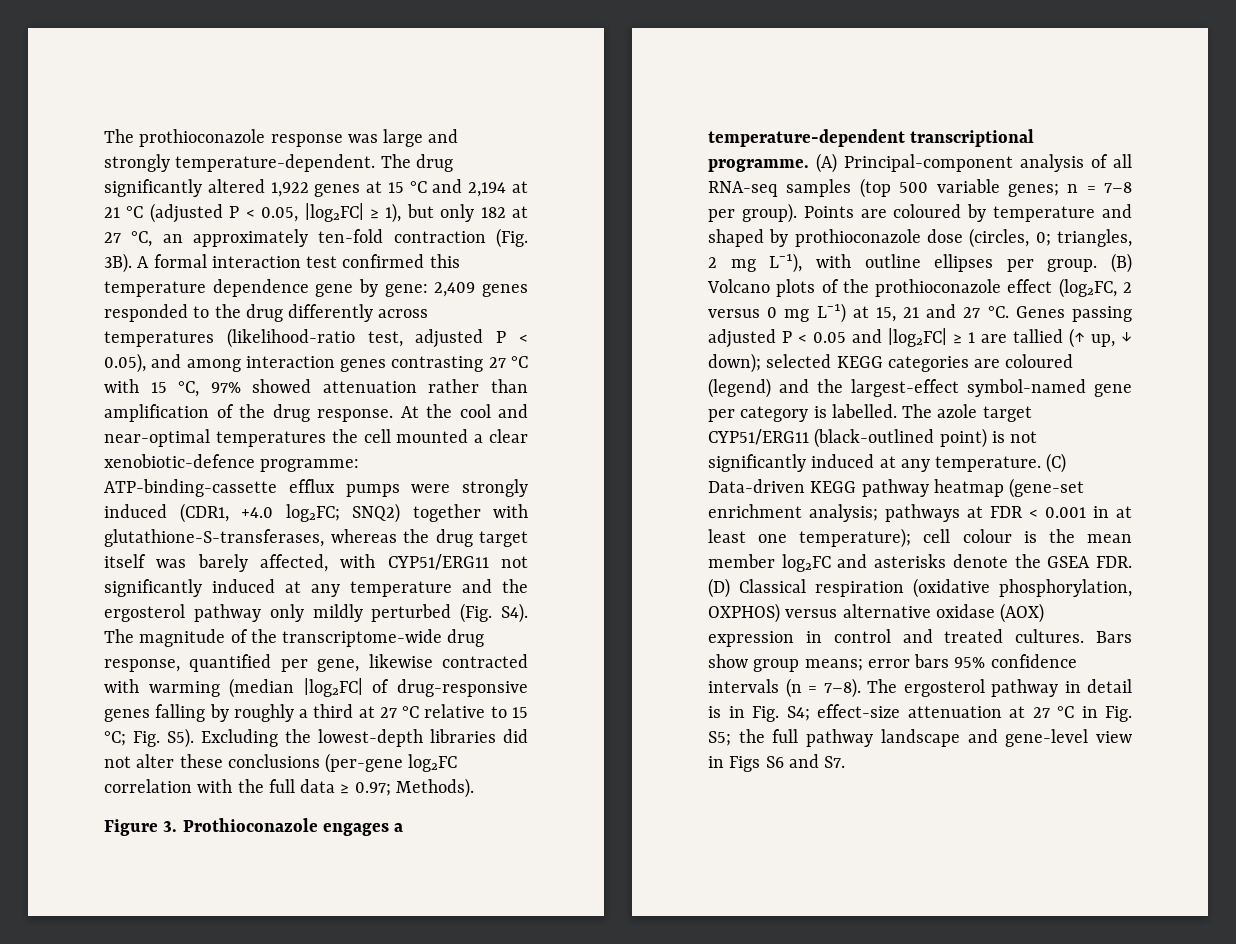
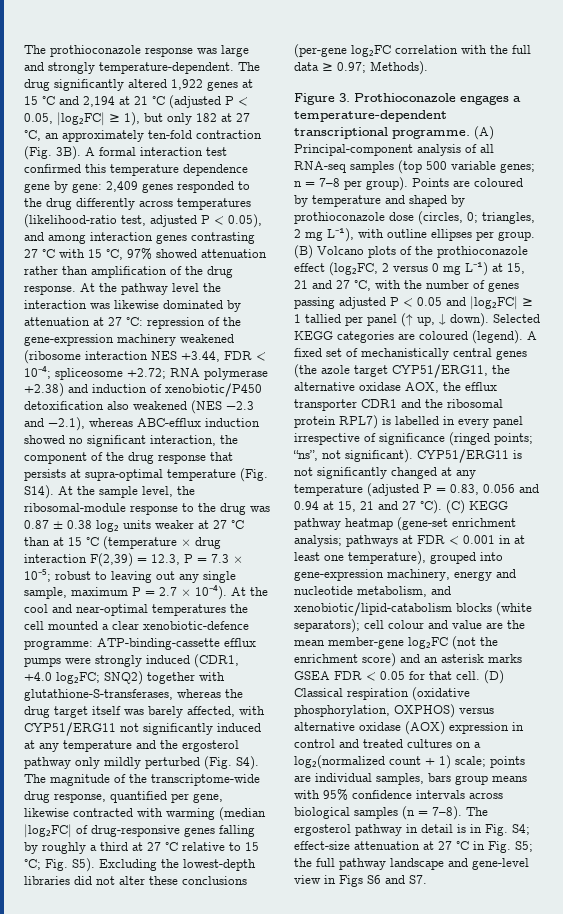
- At the cool and near-optimal temperatures the cell mounted a clear xenobiotic-defence programme:
+ At the pathway level the interaction was likewise dominated by attenuation at 27 °C: repression of the gene-expression machinery weakened (ribosome interaction NES +3.44, FDR < 10⁻⁴; spliceosome +2.72; RNA polymerase +2.38) and induction of xenobiotic/P450 detoxification also weakened (NES −2.3 and −2.1), whereas ABC-efflux induction showed no significant interaction, the component of the drug response that persists at supra-optimal temperature (Fig. S14). At the sample level, the ribosomal-module response to the drug was 0.87 ± 0.38 log₂ units weaker at 27 °C than at 15 °C (temperature × drug interaction F(2,39) = 12.3, P = 7.3 × 10⁻⁵; robust to leaving out any single sample, maximum P = 2.7 × 10⁻⁴). At the cool and near-optimal temperatures the cell mounted a clear xenobiotic-defence programme:
- (B) Volcano plots of the prothioconazole effect (log₂FC, 2 versus 0 mg L⁻¹) at 15, 21 and 27 °C. Genes passing adjusted P < 0.05 and |log₂FC| ≥ 1 are tallied (↑ up, ↓ down); selected KEGG categories are coloured (legend) and the largest-effect symbol-named gene per category is labelled. The azole target CYP51/ERG11 (black-outlined point) is not significantly induced at any temperature. (C) Data-driven KEGG pathway heatmap (gene-set enrichment analysis;
+ (B) Volcano plots of the prothioconazole effect (log₂FC, 2 versus 0 mg L⁻¹) at 15, 21 and 27 °C, with the number of genes passing adjusted P < 0.05 and |log₂FC| ≥ 1 tallied per panel (↑ up, ↓ down). Selected KEGG categories are coloured (legend). A fixed set of mechanistically central genes (the azole target CYP51/ERG11, the alternative oxidase AOX, the efflux transporter CDR1 and the ribosomal protein RPL7) is labelled in every panel irrespective of significance (ringed points; “ns”, not significant). CYP51/ERG11 is not significantly changed at any temperature (adjusted P = 0.83, 0.056 and 0.94 at 15, 21 and 27 °C). (C) KEGG pathway heatmap (gene-set enrichment analysis;
- pathways at FDR < 0.001 in at least one temperature); cell colour is the mean member log₂FC and asterisks denote the GSEA FDR. (D) Classical respiration (oxidative phosphorylation, OXPHOS) versus alternative oxidase (AOX) expression in control and treated cultures. Bars show group means; error bars 95% confidence intervals (n = 7–8).
+ pathways at FDR < 0.001 in at least one temperature), grouped into gene-expression machinery, energy and nucleotide metabolism, and xenobiotic/lipid-catabolism blocks (white separators); cell colour and value are the mean member-gene log₂FC (not the enrichment score) and an asterisk marks GSEA FDR < 0.05 for that cell. (D) Classical respiration (oxidative phosphorylation, OXPHOS) versus alternative oxidase (AOX) expression in control and treated cultures on a log₂(normalized count + 1) scale; points are individual samples, bars group means with 95% confidence intervals across biological samples (n = 7–8).

